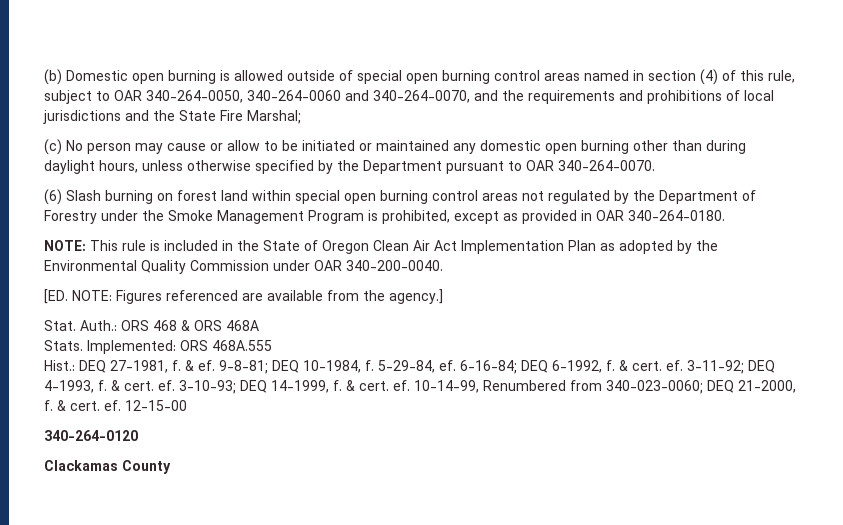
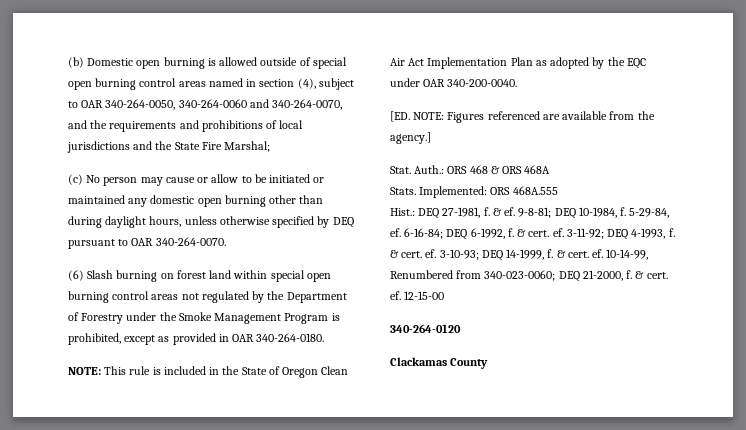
- (b) Domestic open burning is allowed outside of special open burning control areas named in section (4) of this rule, subject to OAR 340-264-0050, 340-264-0060 and 340-264-0070, and the requirements and prohibitions of local jurisdictions and the State Fire Marshal;
+ (b) Domestic open burning is allowed outside of special open burning control areas named in section (4), subject to OAR 340-264-0050, 340-264-0060 and 340-264-0070, and the requirements and prohibitions of local jurisdictions and the State Fire Marshal;
- (c) No person may cause or allow to be initiated or maintained any domestic open burning other than during daylight hours, unless otherwise specified by the Department pursuant to OAR 340-264-0070.
+ (c) No person may cause or allow to be initiated or maintained any domestic open burning other than during daylight hours, unless otherwise specified by DEQ pursuant to OAR 340-264-0070.
- NOTE: This rule is included in the State of Oregon Clean Air Act Implementation Plan as adopted by the Environmental Quality Commission under OAR 340-200-0040.
+ NOTE: This rule is included in the State of Oregon Clean Air Act Implementation Plan as adopted by the EQC under OAR 340-200-0040.

